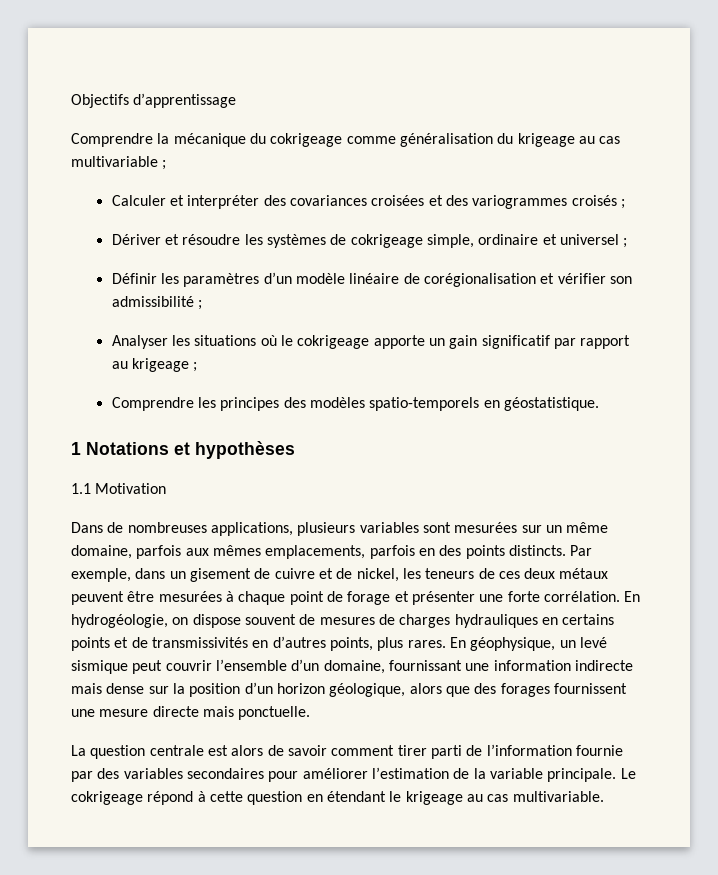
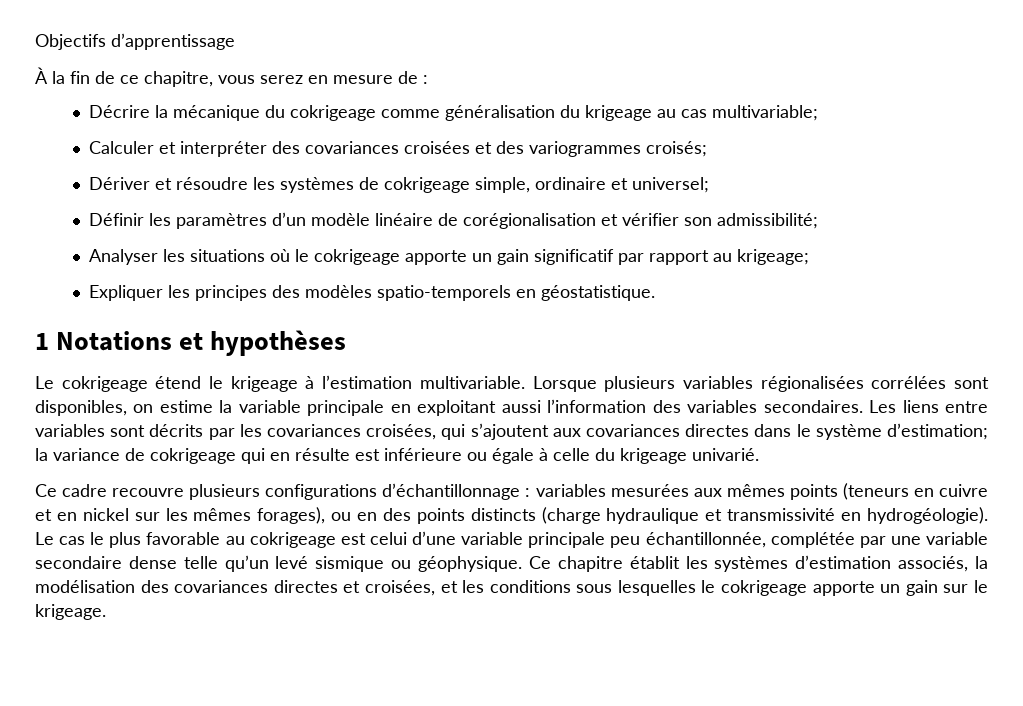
- Comprendre la mécanique du cokrigeage comme généralisation du krigeage au cas multivariable ;
+ À la fin de ce chapitre, vous serez en mesure de :
+ Décrire la mécanique du cokrigeage comme généralisation du krigeage au cas multivariable;
- Calculer et interpréter des covariances croisées et des variogrammes croisés ;
+ Calculer et interpréter des covariances croisées et des variogrammes croisés;
- Dériver et résoudre les systèmes de cokrigeage simple, ordinaire et universel ;
+ Dériver et résoudre les systèmes de cokrigeage simple, ordinaire et universel;
- Définir les paramètres d’un modèle linéaire de corégionalisation et vérifier son admissibilité ;
+ Définir les paramètres d’un modèle linéaire de corégionalisation et vérifier son admissibilité;
- Analyser les situations où le cokrigeage apporte un gain significatif par rapport au krigeage ;
- Comprendre les principes des modèles spatio-temporels en géostatistique.
+ Analyser les situations où le cokrigeage apporte un gain significatif par rapport au krigeage;
+ Expliquer les principes des modèles spatio-temporels en géostatistique.
- 1.1 Motivation
- Dans de nombreuses applications, plusieurs variables sont mesurées sur un même domaine, parfois aux mêmes emplacements, parfois en des points distincts. Par exemple, dans un gisement de cuivre et de nickel, les teneurs de ces deux métaux peuvent être mesurées à chaque point de forage et présenter une forte corrélation. En hydrogéologie, on dispose souvent de mesures de charges hydrauliques en certains points et de transmissivités en d’autres points, plus rares. En géophysique, un levé sismique peut couvrir l’ensemble d’un domaine, fournissant une information indirecte mais dense sur la position d’un horizon géologique, alors que des forages fournissent une mesure directe mais ponctuelle.
- La question centrale est alors de savoir comment tirer parti de l’information fournie par des variables secondaires pour améliorer l’estimation de la variable principale. Le cokrigeage répond à cette question en étendant le krigeage au cas multivariable.
+ Le cokrigeage étend le krigeage à l’estimation multivariable. Lorsque plusieurs variables régionalisées corrélées sont disponibles, on estime la variable principale en exploitant aussi l’information des variables secondaires. Les liens entre variables sont décrits par les covariances croisées, qui s’ajoutent aux covariances directes dans le système d’estimation; la variance de cokrigeage qui en résulte est inférieure ou égale à celle du krigeage univarié.
+ Ce cadre recouvre plusieurs configurations d’échantillonnage : variables mesurées aux mêmes points (teneurs en cuivre et en nickel sur les mêmes forages), ou en des points distincts (charge hydraulique et transmissivité en hydrogéologie). Le cas le plus favorable au cokrigeage est celui d’une variable principale peu échantillonnée, complétée par une variable secondaire dense telle qu’un levé sismique ou géophysique. Ce chapitre établit les systèmes d’estimation associés, la modélisation des covariances directes et croisées, et les conditions sous lesquelles le cokrigeage apporte un gain sur le krigeage.

